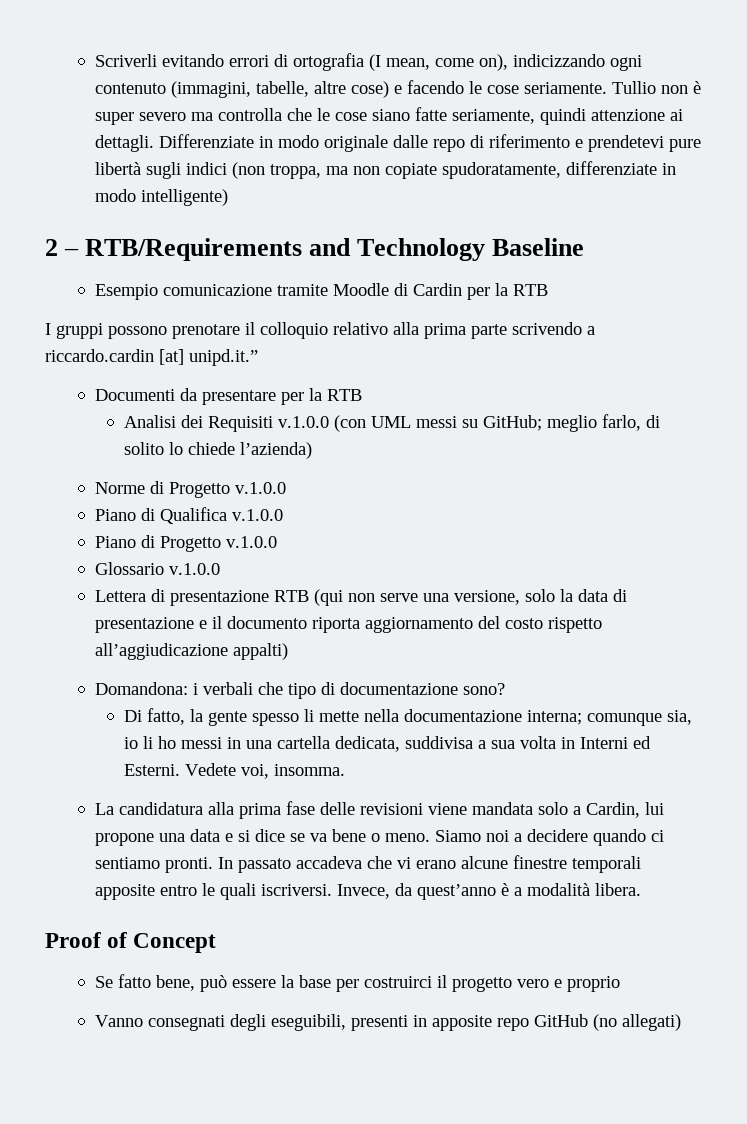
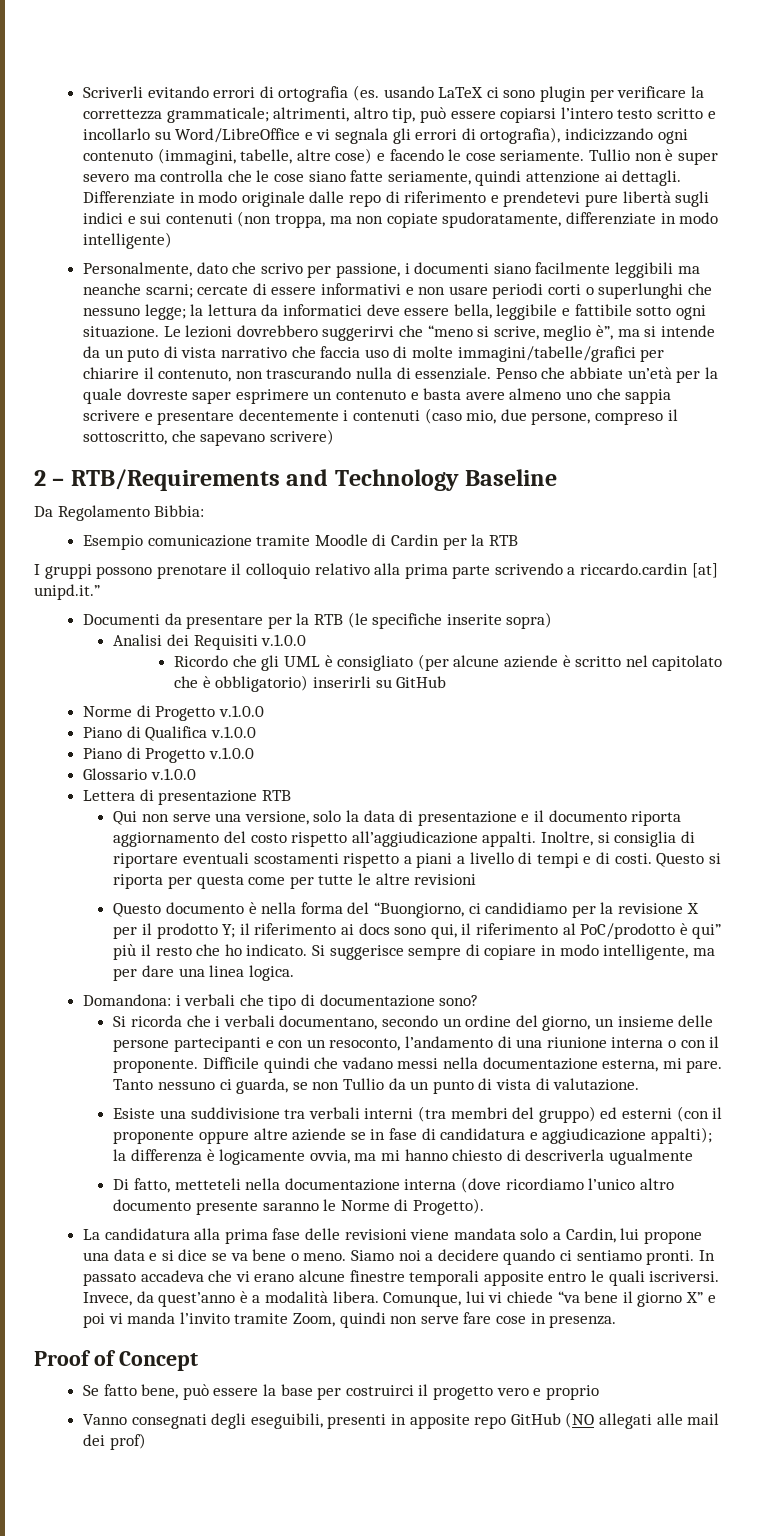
- Scriverli evitando errori di ortografia (I mean, come on), indicizzando ogni contenuto (immagini, tabelle, altre cose) e facendo le cose seriamente.
+ Scriverli evitando errori di ortografia (es. usando LaTeX ci sono plugin per verificare la correttezza grammaticale; altrimenti, altro tip, può essere copiarsi l’intero testo scritto e incollarlo su Word/LibreOffice e vi segnala gli errori di ortografia), indicizzando ogni contenuto (immagini, tabelle, altre cose) e facendo le cose seriamente.
- Differenziate in modo originale dalle repo di riferimento e prendetevi pure libertà sugli indici (non troppa, ma non copiate spudoratamente, differenziate in modo intelligente)
+ Differenziate in modo originale dalle repo di riferimento e prendetevi pure libertà sugli indici e sui contenuti (non troppa, ma non copiate spudoratamente, differenziate in modo intelligente)
+ Personalmente, dato che scrivo per passione, i documenti siano facilmente leggibili ma neanche scarni; cercate di essere informativi e non usare periodi corti o superlunghi che nessuno legge; la lettura da informatici deve essere bella, leggibile e fattibile sotto ogni situazione. Le lezioni dovrebbero suggerirvi che “meno si scrive, meglio è”, ma si intende da un puto di vista narrativo che faccia uso di molte immagini/tabelle/grafici per chiarire il contenuto, non trascurando nulla di essenziale. Penso che abbiate un’età per la quale dovreste saper esprimere un contenuto e basta avere almeno uno che sappia scrivere e presentare decentemente i contenuti (caso mio, due persone, compreso il sottoscritto, che sapevano scrivere)
+ Da Regolamento Bibbia:
- Documenti da presentare per la RTB
+ Documenti da presentare per la RTB (le specifiche inserite sopra)
- Analisi dei Requisiti v.1.0.0 (con UML messi su GitHub; meglio farlo, di solito lo chiede l’azienda)
+ Analisi dei Requisiti v.1.0.0
+ Ricordo che gli UML è consigliato (per alcune aziende è scritto nel capitolato che è obbligatorio) inserirli su GitHub
- Lettera di presentazione RTB (qui non serve una versione, solo la data di presentazione e il documento riporta aggiornamento del costo rispetto all’aggiudicazione appalti)
+ Lettera di presentazione RTB
+ Qui non serve una versione, solo la data di presentazione e il documento riporta aggiornamento del costo rispetto all’aggiudicazione appalti. Inoltre, si consiglia di riportare eventuali scostamenti rispetto a piani a livello di tempi e di costi. Questo si riporta per questa come per tutte le altre revisioni
+ Questo documento è nella forma del “Buongiorno, ci candidiamo per la revisione X per il prodotto Y; il riferimento ai docs sono qui, il riferimento al PoC/prodotto è qui” più il resto che ho indicato. Si suggerisce sempre di copiare in modo intelligente, ma per dare una linea logica.
- Di fatto, la gente spesso li mette nella documentazione interna; comunque sia, io li ho messi in una cartella dedicata, suddivisa a sua volta in Interni ed Esterni. Vedete voi, insomma.
+ Si ricorda che i verbali documentano, secondo un ordine del giorno, un insieme delle persone partecipanti e con un resoconto, l’andamento di una riunione interna o con il proponente. Difficile quindi che vadano messi nella documentazione esterna, mi pare. Tanto nessuno ci guarda, se non Tullio da un punto di vista di valutazione.
+ Esiste una suddivisione tra verbali interni (tra membri del gruppo) ed esterni (con il proponente oppure altre aziende se in fase di candidatura e aggiudicazione appalti); la differenza è logicamente ovvia, ma mi hanno chiesto di descriverla ugualmente
+ Di fatto, metteteli nella documentazione interna (dove ricordiamo l’unico altro documento presente saranno le Norme di Progetto).
+ Comunque, lui vi chiede “va bene il giorno X” e poi vi manda l’invito tramite Zoom, quindi non serve fare cose in presenza.
- Vanno consegnati degli eseguibili, presenti in apposite repo GitHub (no allegati)
+ Vanno consegnati degli eseguibili, presenti in apposite repo GitHub (NO allegati alle mail dei prof)

